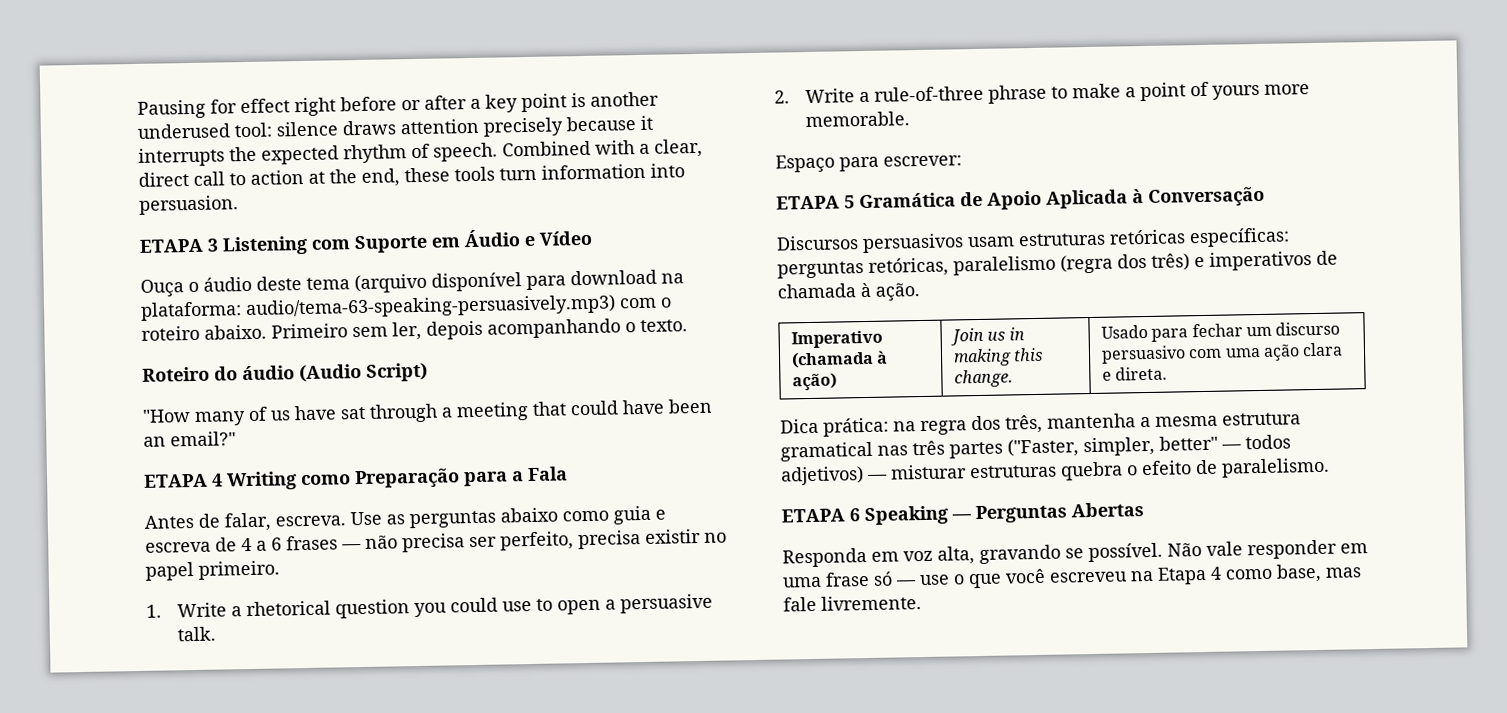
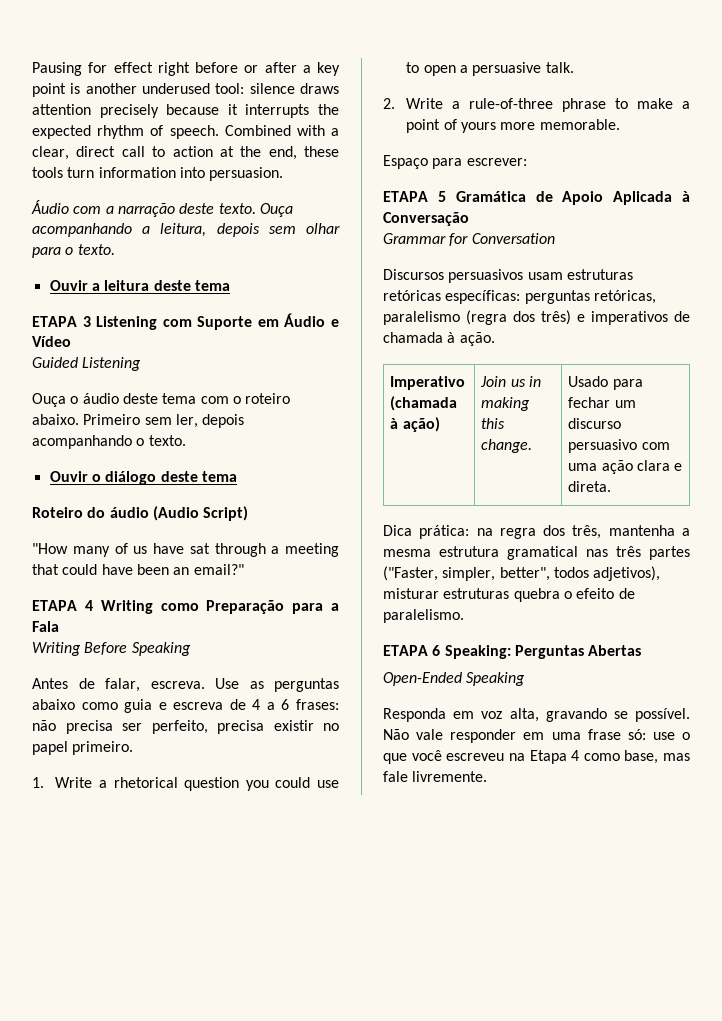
+ Áudio com a narração deste texto. Ouça acompanhando a leitura, depois sem olhar para o texto.
+ Ouvir a leitura deste tema
+ Guided Listening
- Ouça o áudio deste tema (arquivo disponível para download na plataforma: audio/tema-63-speaking-persuasively.mp3) com o roteiro abaixo.
+ Ouça o áudio deste tema com o roteiro abaixo.
+ Ouvir o diálogo deste tema
+ Writing Before Speaking
- Use as perguntas abaixo como guia e escreva de 4 a 6 frases — não precisa ser perfeito, precisa existir no papel primeiro.
+ Use as perguntas abaixo como guia e escreva de 4 a 6 frases: não precisa ser perfeito, precisa existir no papel primeiro.
+ Grammar for Conversation
- Dica prática: na regra dos três, mantenha a mesma estrutura gramatical nas três partes ("Faster, simpler, better" — todos adjetivos) — misturar estruturas quebra o efeito de paralelismo.
+ Dica prática: na regra dos três, mantenha a mesma estrutura gramatical nas três partes ("Faster, simpler, better", todos adjetivos), misturar estruturas quebra o efeito de paralelismo.
- ETAPA 6 Speaking — Perguntas Abertas
+ ETAPA 6 Speaking: Perguntas Abertas
+ Open-Ended Speaking
- Não vale responder em uma frase só — use o que você escreveu na Etapa 4 como base, mas fale livremente.
+ Não vale responder em uma frase só: use o que você escreveu na Etapa 4 como base, mas fale livremente.

